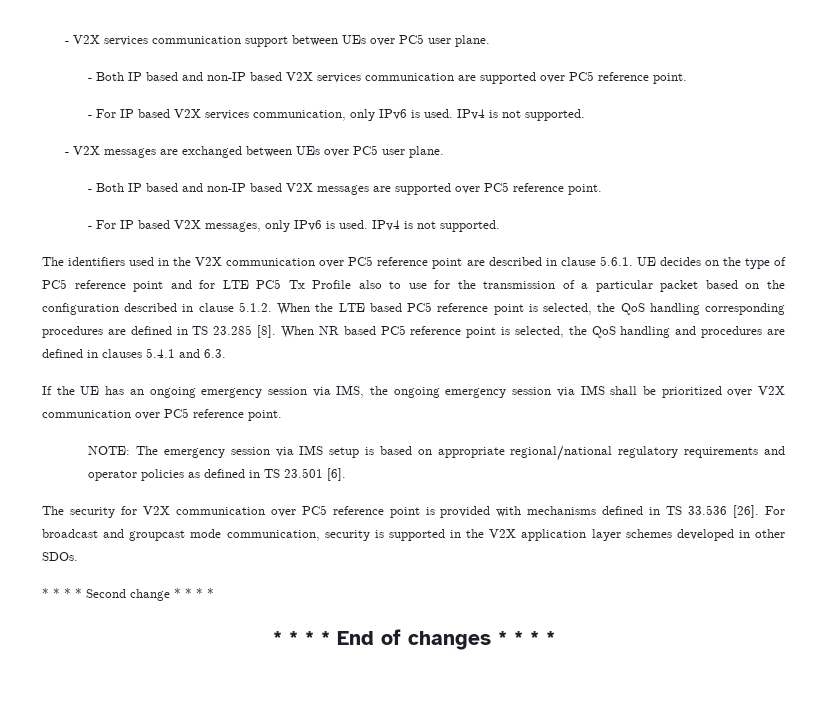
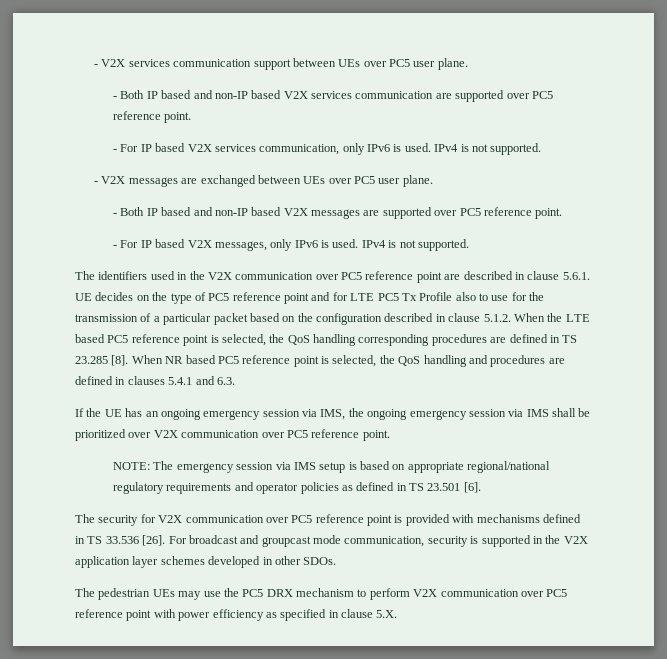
- * * * * Second change * * * *
- * * * * End of changes * * * *
+ The pedestrian UEs may use the PC5 DRX mechanism to perform V2X communication over PC5 reference point with power efficiency as specified in clause 5.X.

